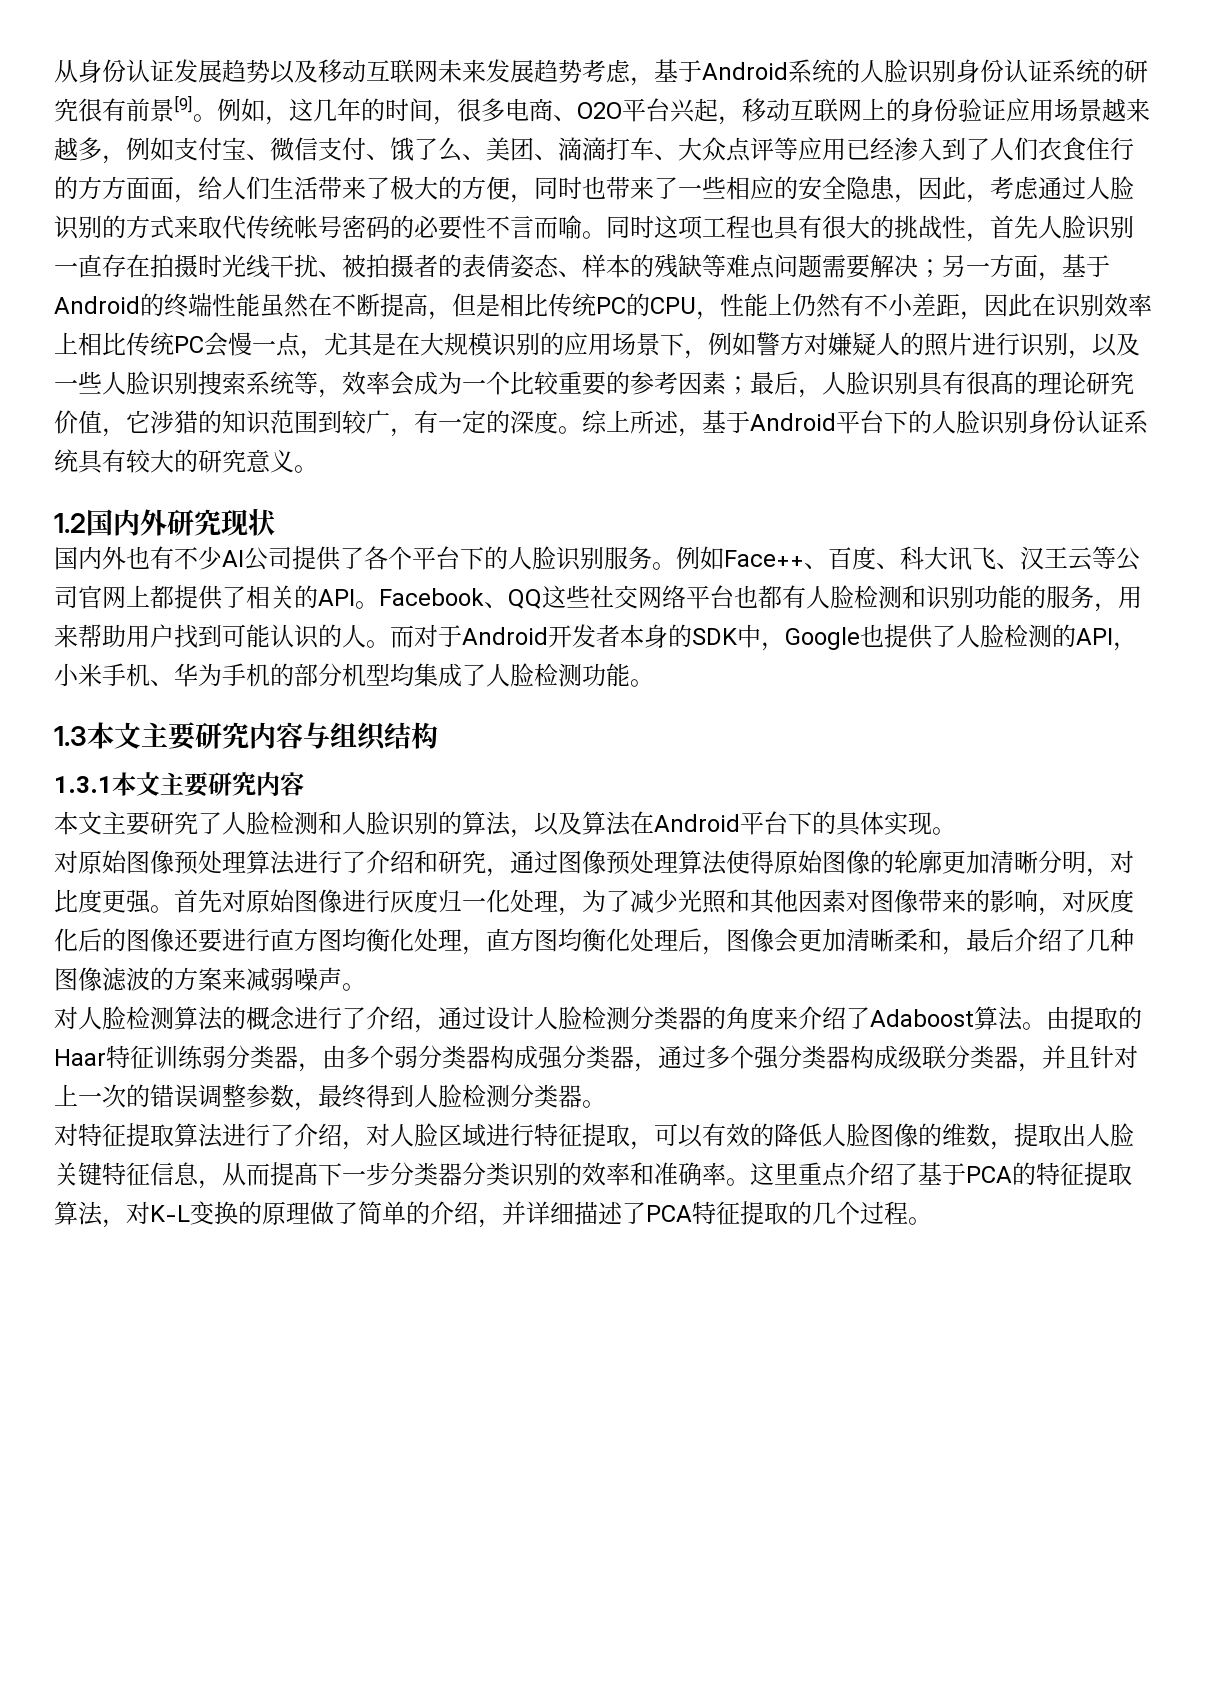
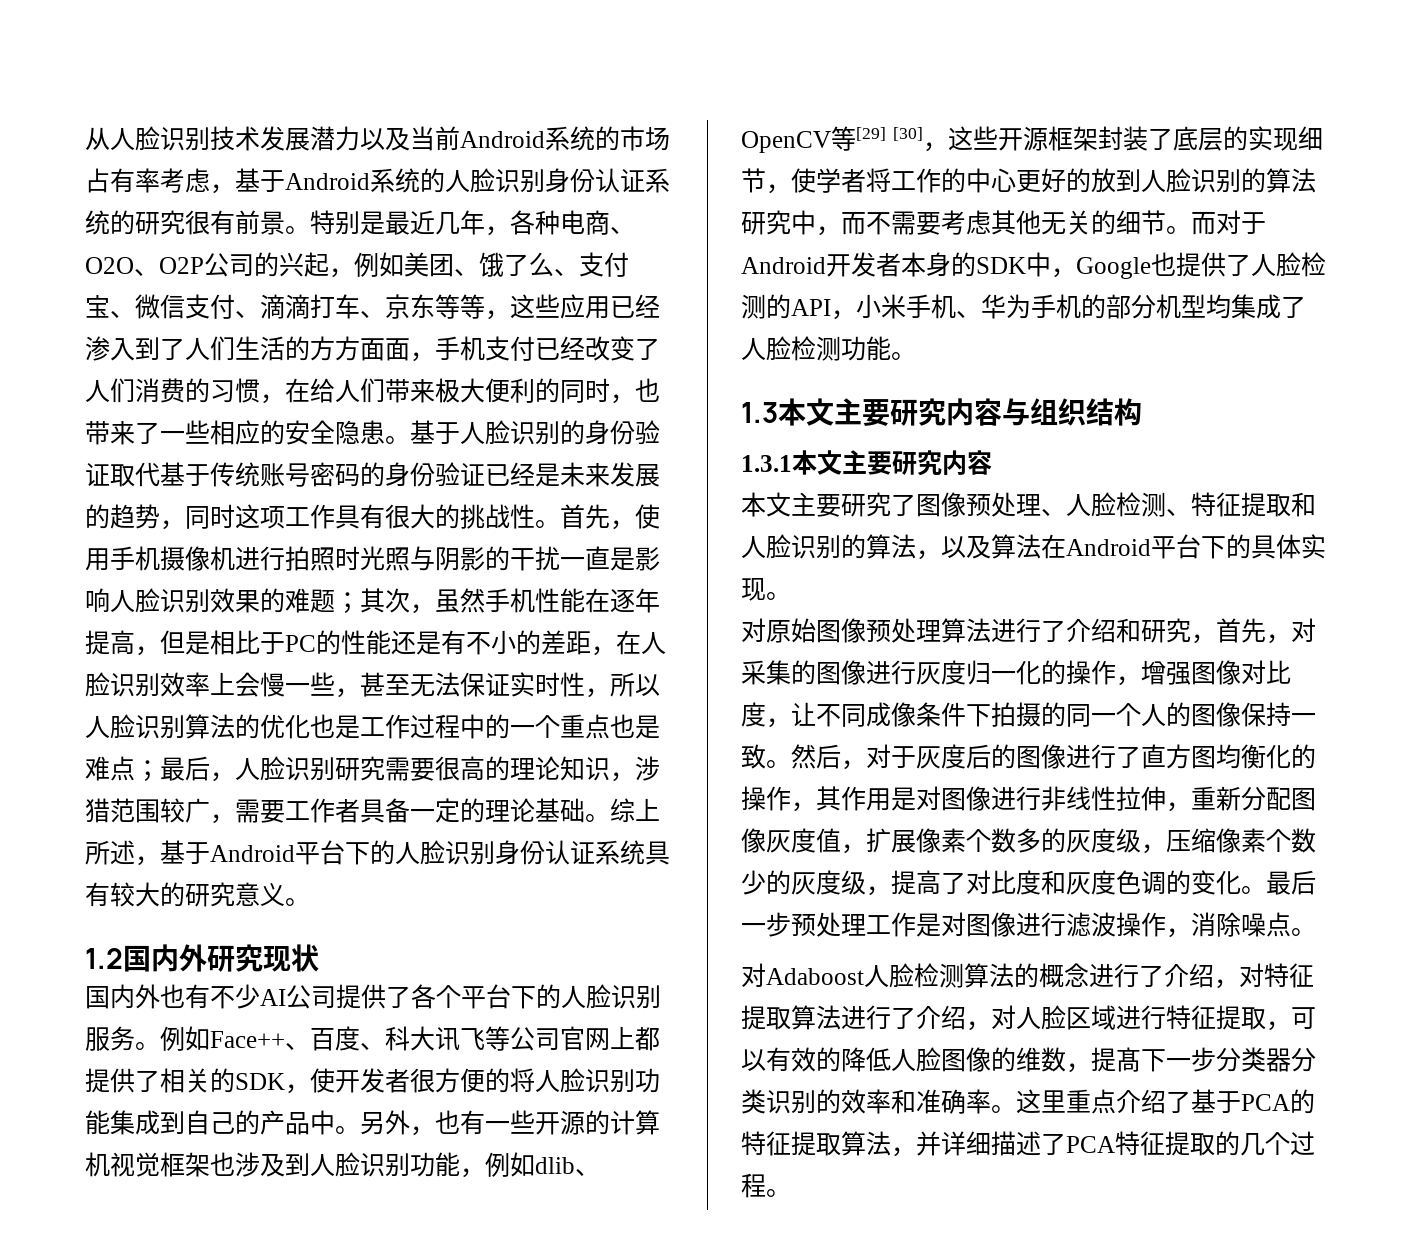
- 从身份认证发展趋势以及移动互联网未来发展趋势考虑，基于Android系统的人脸识别身份认证系统的研究很有前景[9]。例如，这几年的时间，很多电商、O2O平台兴起，移动互联网上的身份验证应用场景越来越多，例如支付宝、微信支付、饿了么、美团、滴滴打车、大众点评等应用已经渗入到了人们衣食住行的方方面面，给人们生活带来了极大的方便，同时也带来了一些相应的安全隐患，因此，考虑通过人脸识别的方式来取代传统帐号密码的必要性不言而喻。同时这项工程也具有很大的挑战性，首先人脸识别一直存在拍摄时光线干扰、被拍摄者的表倩姿态、样本的残缺等难点问题需要解决；另一方面，基于Android的终端性能虽然在不断提高，但是相比传统PC的CPU，性能上仍然有不小差距，因此在识别效率上相比传统PC会慢一点，尤其是在大规模识别的应用场景下，例如警方对嫌疑人的照片进行识别，以及一些人脸识别捜索系统等，效率会成为一个比较重要的参考因素；最后，人脸识别具有很髙的理论研究价值，它涉猎的知识范围到较广，有一定的深度。
+ 从人脸识别技术发展潜力以及当前Android系统的市场占有率考虑，基于Android系统的人脸识别身份认证系统的研究很有前景。特别是最近几年，各种电商、O2O、O2P公司的兴起，例如美团、饿了么、支付宝、微信支付、滴滴打车、京东等等，这些应用已经渗入到了人们生活的方方面面，手机支付已经改变了人们消费的习惯，在给人们带来极大便利的同时，也带来了一些相应的安全隐患。基于人脸识别的身份验证取代基于传统账号密码的身份验证已经是未来发展的趋势，同时这项工作具有很大的挑战性。首先，使用手机摄像机进行拍照时光照与阴影的干扰一直是影响人脸识别效果的难题；其次，虽然手机性能在逐年提高，但是相比于PC的性能还是有不小的差距，在人脸识别效率上会慢一些，甚至无法保证实时性，所以人脸识别算法的优化也是工作过程中的一个重点也是难点；最后，人脸识别研究需要很高的理论知识，涉猎范围较广，需要工作者具备一定的理论基础。
- 例如Face++、百度、科大讯飞、汉王云等公司官网上都提供了相关的API。Facebook、QQ这些社交网络平台也都有人脸检测和识别功能的服务，用来帮助用户找到可能认识的人。
+ 例如Face++、百度、科大讯飞等公司官网上都提供了相关的SDK，使开发者很方便的将人脸识别功能集成到自己的产品中。另外，也有一些开源的计算机视觉框架也涉及到人脸识别功能，例如dlib、OpenCV等[29] [30]，这些开源框架封装了底层的实现细节，使学者将工作的中心更好的放到人脸识别的算法研究中，而不需要考虑其他无关的细节。
- 本文主要研究了人脸检测和人脸识别的算法，以及算法在Android平台下的具体实现。
+ 本文主要研究了图像预处理、人脸检测、特征提取和人脸识别的算法，以及算法在Android平台下的具体实现。
- 对原始图像预处理算法进行了介绍和研究，通过图像预处理算法使得原始图像的轮廓更加清晰分明，对比度更强。首先对原始图像进行灰度归一化处理，为了减少光照和其他因素对图像带来的影响，对灰度化后的图像还要进行直方图均衡化处理，直方图均衡化处理后，图像会更加清晰柔和，最后介绍了几种图像滤波的方案来减弱噪声。
- 对人脸检测算法的概念进行了介绍，通过设计人脸检测分类器的角度来介绍了Adaboost算法。由提取的Haar特征训练弱分类器，由多个弱分类器构成强分类器，通过多个强分类器构成级联分类器，并且针对上一次的错误调整参数，最终得到人脸检测分类器。
- 对特征提取算法进行了介绍，对人脸区域进行特征提取，可以有效的降低人脸图像的维数，提取出人脸关键特征信息，从而提髙下一步分类器分类识别的效率和准确率。
+ 对原始图像预处理算法进行了介绍和研究，首先，对采集的图像进行灰度归一化的操作，增强图像对比度，让不同成像条件下拍摄的同一个人的图像保持一致。然后，对于灰度后的图像进行了直方图均衡化的操作，其作用是对图像进行非线性拉伸，重新分配图像灰度值，扩展像素个数多的灰度级，压缩像素个数少的灰度级，提高了对比度和灰度色调的变化。最后一步预处理工作是对图像进行滤波操作，消除噪点。
+ 对Adaboost人脸检测算法的概念进行了介绍，对特征提取算法进行了介绍，对人脸区域进行特征提取，可以有效的降低人脸图像的维数，提髙下一步分类器分类识别的效率和准确率。
- 这里重点介绍了基于PCA的特征提取算法，对K-L变换的原理做了简单的介绍，并详细描述了PCA特征提取的几个过程。
+ 这里重点介绍了基于PCA的特征提取算法，并详细描述了PCA特征提取的几个过程。

